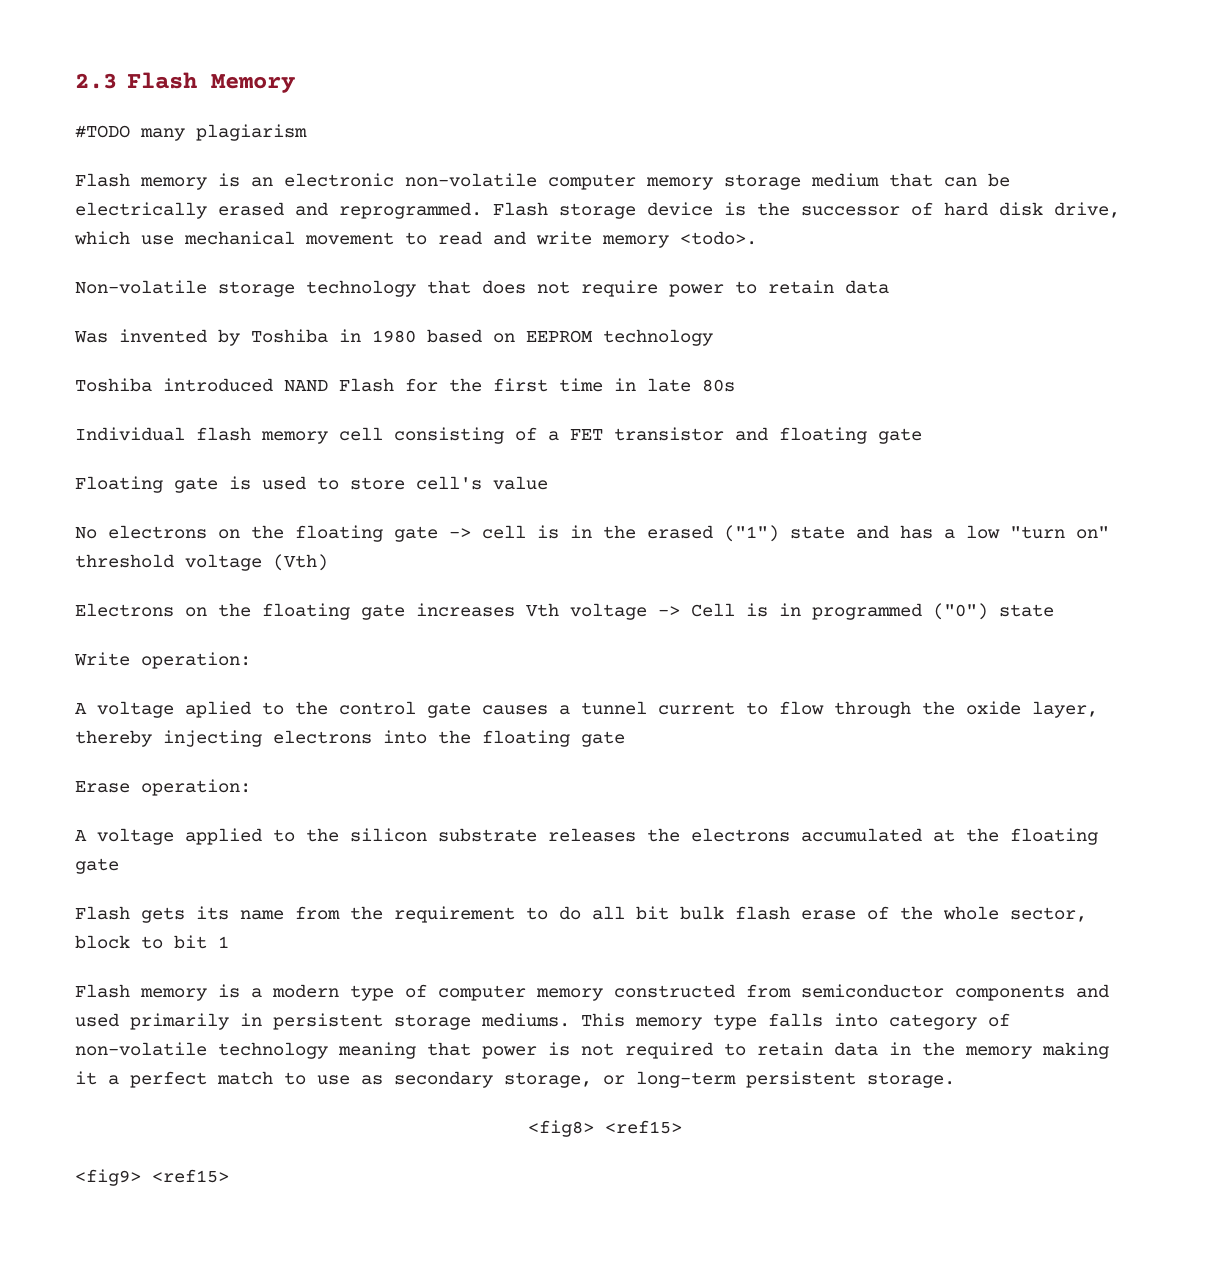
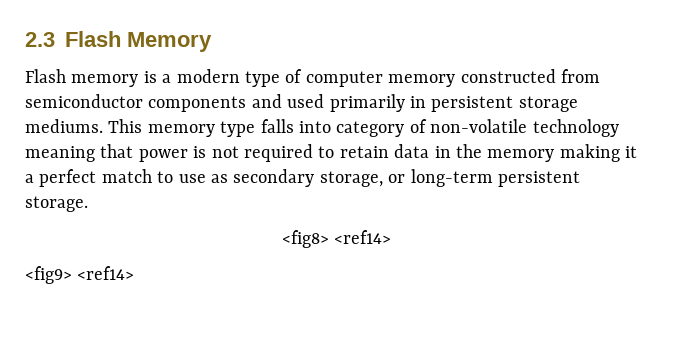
- #TODO many plagiarism
- Flash memory is an electronic non-volatile computer memory storage medium that can be electrically erased and reprogrammed. Flash storage device is the successor of hard disk drive, which use mechanical movement to read and write memory <todo>.
- Non-volatile storage technology that does not require power to retain data
- Was invented by Toshiba in 1980 based on EEPROM technology
- Toshiba introduced NAND Flash for the first time in late 80s
- Individual flash memory cell consisting of a FET transistor and floating gate
- Floating gate is used to store cell's value
- No electrons on the floating gate -> cell is in the erased ("1") state and has a low "turn on" threshold voltage (Vth)
- Electrons on the floating gate increases Vth voltage -> Cell is in programmed ("0") state
- Write operation:
- A voltage aplied to the control gate causes a tunnel current to flow through the oxide layer, thereby injecting electrons into the floating gate
- Erase operation:
- A voltage applied to the silicon substrate releases the electrons accumulated at the floating gate
- Flash gets its name from the requirement to do all bit bulk flash erase of the whole sector, block to bit 1
- <fig8> <ref15>
+ <fig8> <ref14>
- <fig9> <ref15>
+ <fig9> <ref14>

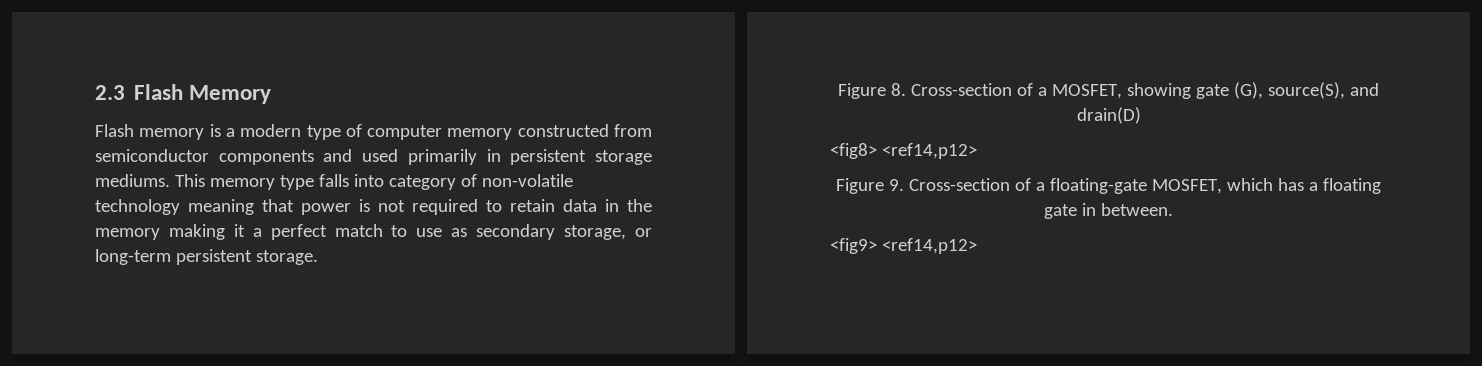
- <fig8> <ref14>
+ Figure 8. Cross-section of a MOSFET, showing gate (G), source(S), and drain(D)
+ <fig8> <ref14,p12>
+ Figure 9. Cross-section of a floating-gate MOSFET, which has a floating gate in between.
- <fig9> <ref14>
+ <fig9> <ref14,p12>

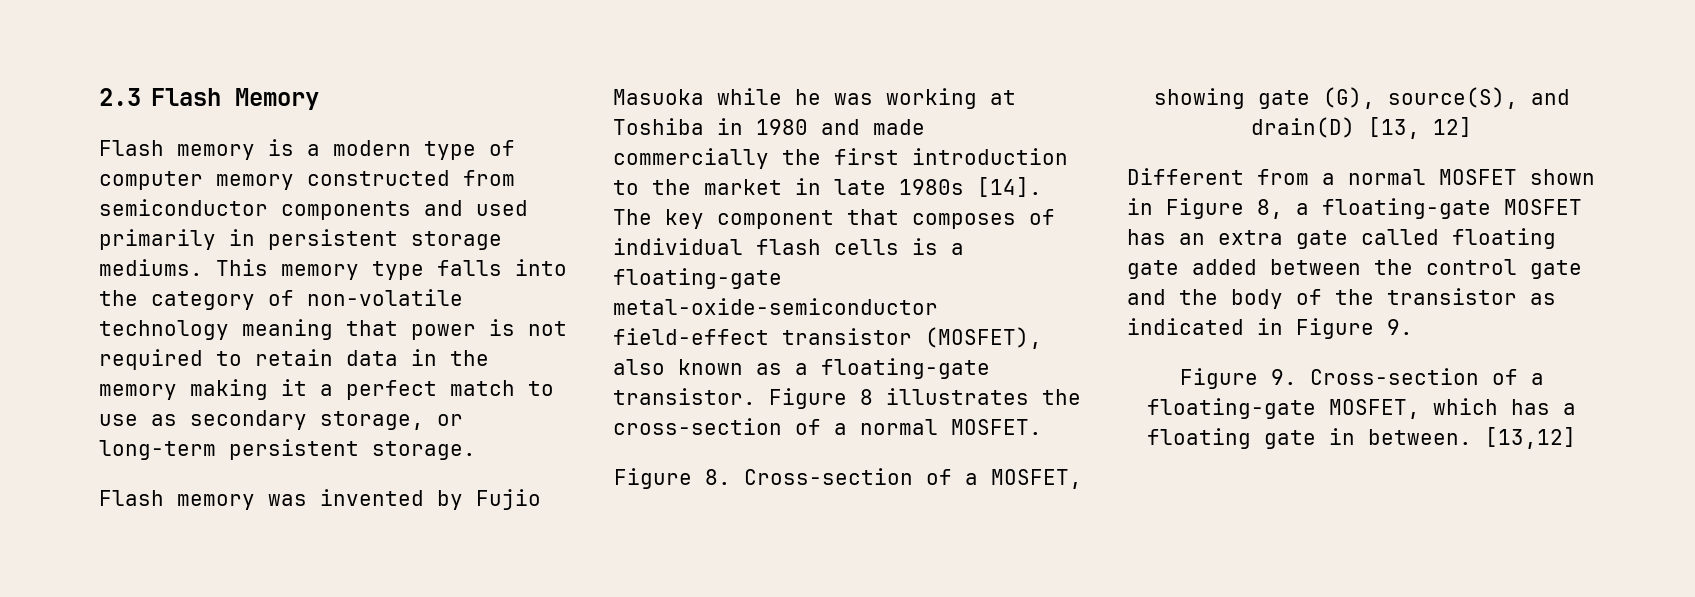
- This memory type falls into category of non-volatile technology meaning that power is not required to retain data in the memory making it a perfect match to use as secondary storage, or long-term persistent storage.
+ This memory type falls into the category of non-volatile technology meaning that power is not required to retain data in the memory making it a perfect match to use as secondary storage, or long-term persistent storage.
+ Flash memory was invented by Fujio Masuoka while he was working at Toshiba in 1980 and made commercially the first introduction to the market in late 1980s [14]. The key component that composes of individual flash cells is a floating-gate metal-oxide-semiconductor field-effect transistor (MOSFET), also known as a floating-gate transistor. Figure 8 illustrates the cross-section of a normal MOSFET.
- Figure 8. Cross-section of a MOSFET, showing gate (G), source(S), and drain(D)
- <fig8> <ref14,p12>
+ Figure 8. Cross-section of a MOSFET, showing gate (G), source(S), and drain(D) [13, 12]
+ Different from a normal MOSFET shown in Figure 8, a floating-gate MOSFET has an extra gate called floating gate added between the control gate and the body of the transistor as indicated in Figure 9.
- Figure 9. Cross-section of a floating-gate MOSFET, which has a floating gate in between.
- <fig9> <ref14,p12>
+ Figure 9. Cross-section of a floating-gate MOSFET, which has a floating gate in between. [13,12]

